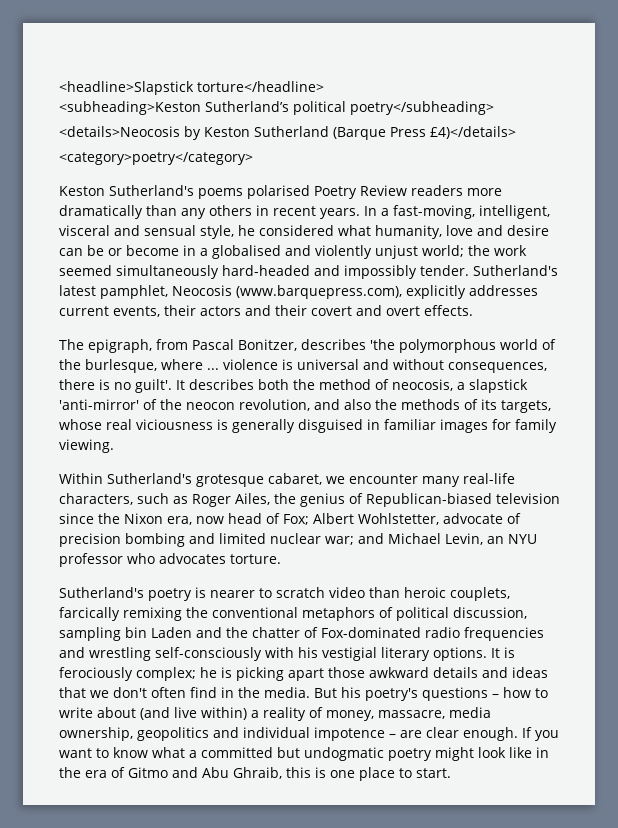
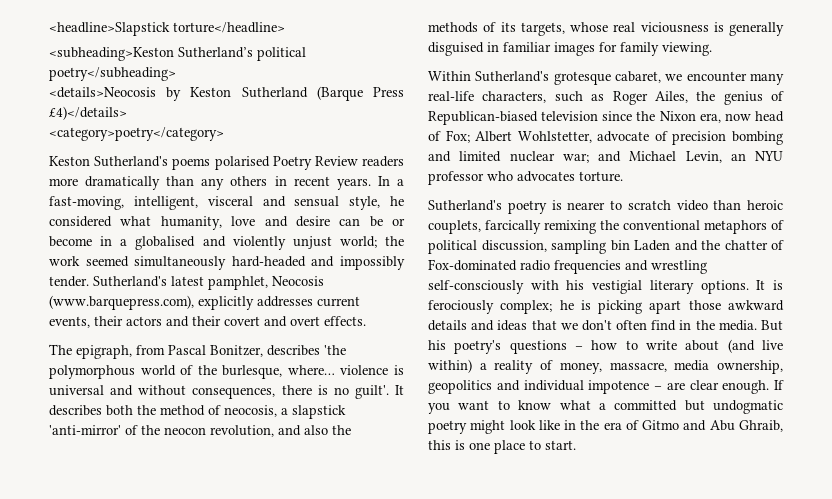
- The epigraph, from Pascal Bonitzer, describes 'the polymorphous world of the burlesque, where ... violence is universal and without consequences, there is no guilt'.
+ The epigraph, from Pascal Bonitzer, describes 'the polymorphous world of the burlesque, where… violence is universal and without consequences, there is no guilt'.

